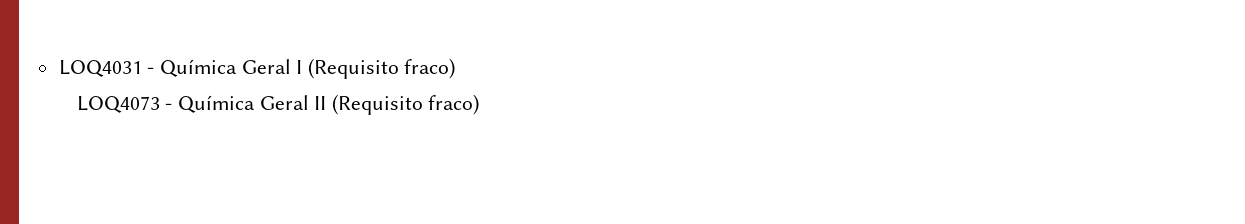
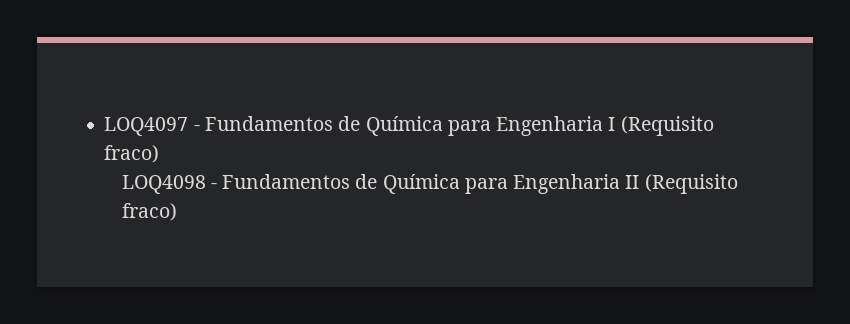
- LOQ4031 - Química Geral I (Requisito fraco)
- LOQ4073 - Química Geral II (Requisito fraco)
+ LOQ4097 - Fundamentos de Química para Engenharia I (Requisito fraco)
+ LOQ4098 - Fundamentos de Química para Engenharia II (Requisito fraco)

